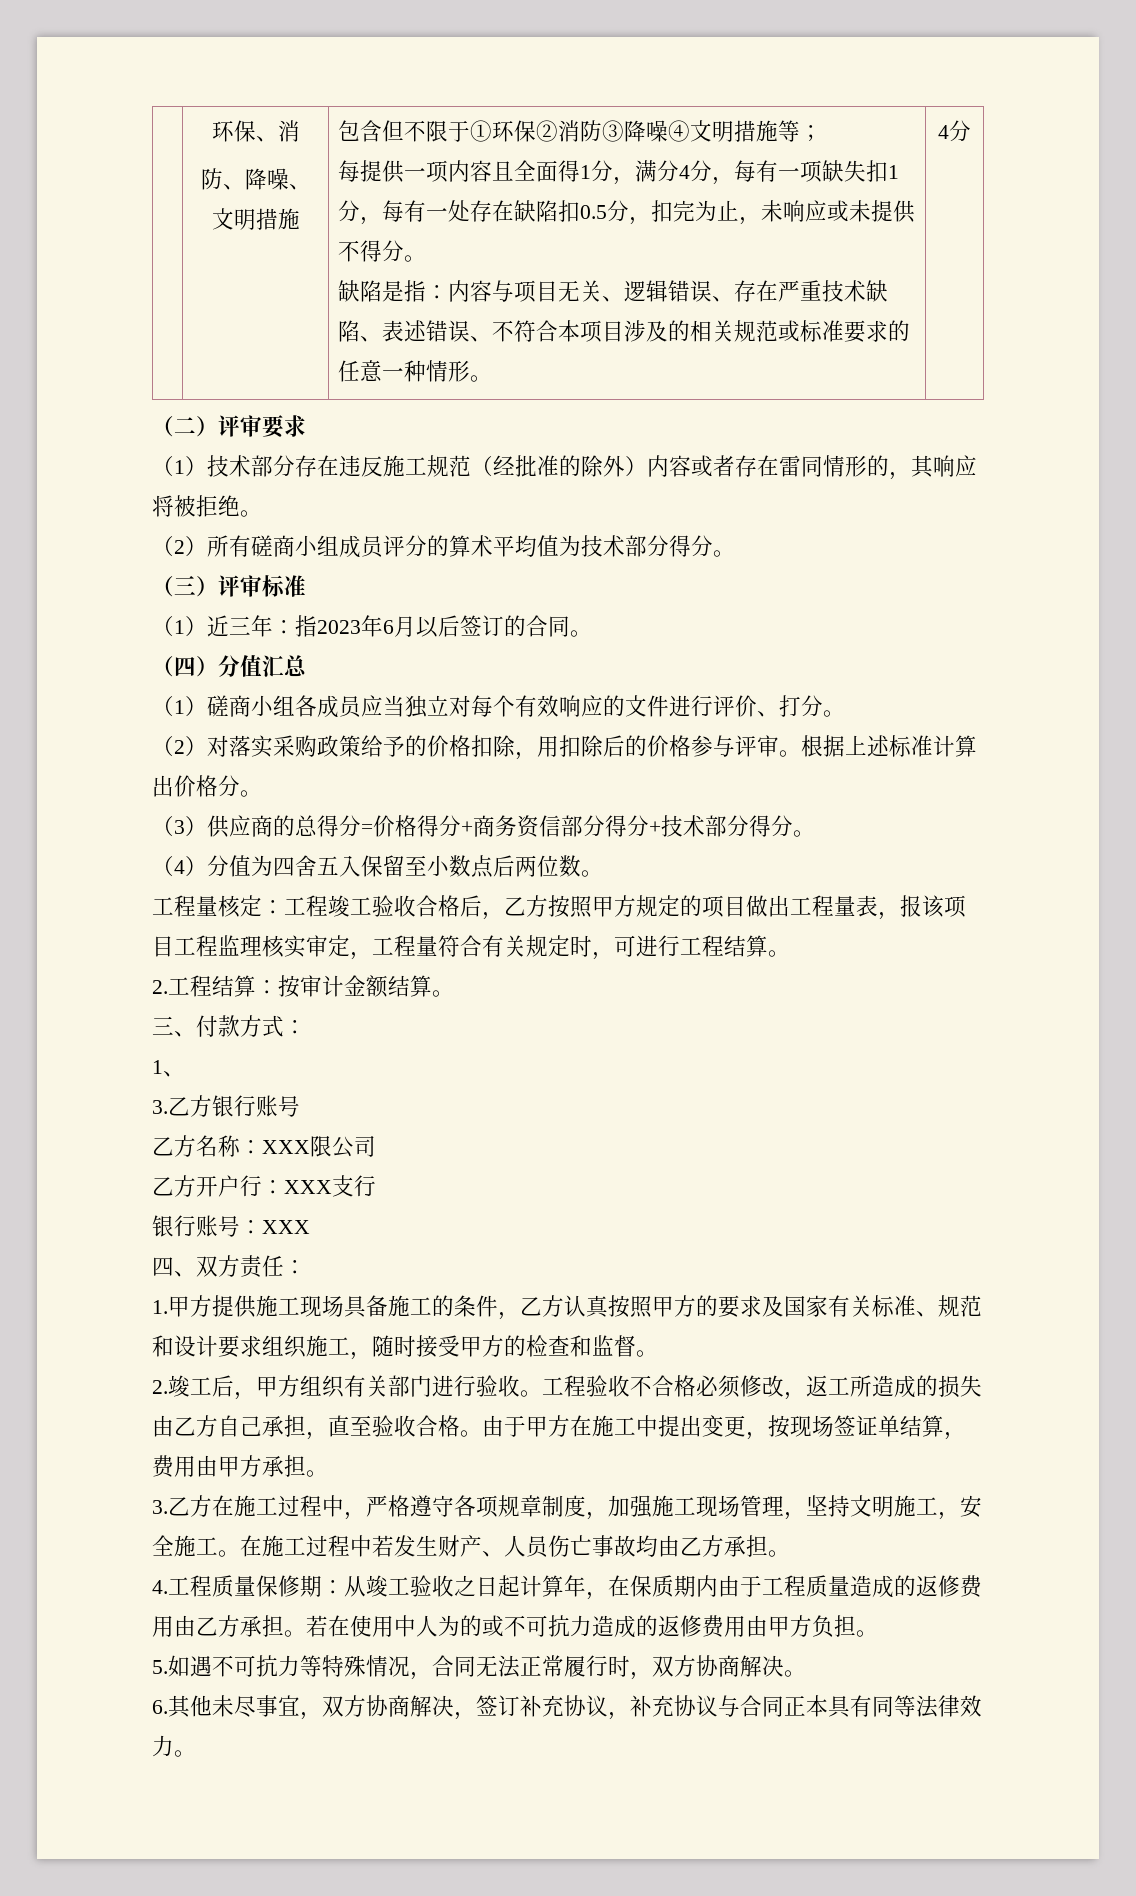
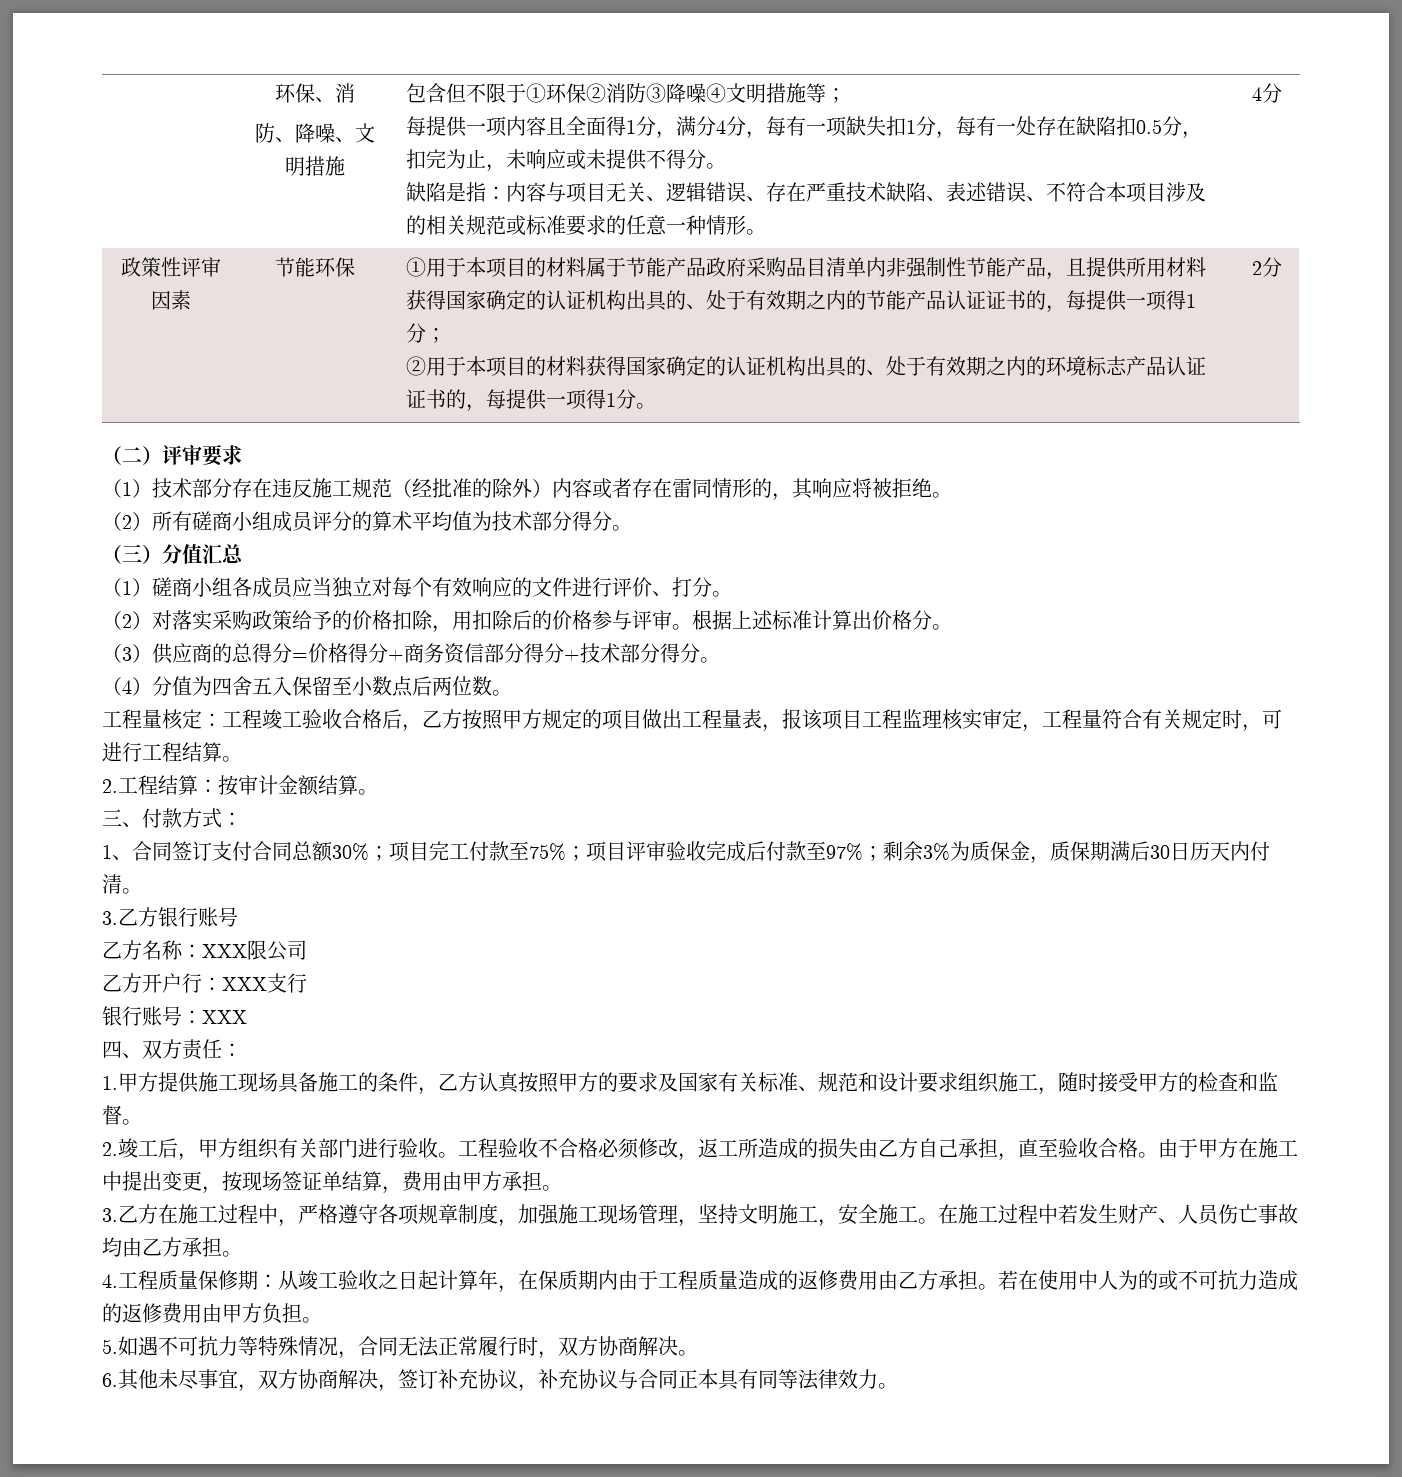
+ 政策性评审因素 | 节能环保 | ①用于本项目的材料属于节能产品政府采购品目清单内非强制性节能产品，且提供所用材料获得国家确定的认证机构出具的、处于有效期之内的节能产品认证证书的，每提供一项得1分；
+ ②用于本项目的材料获得国家确定的认证机构出具的、处于有效期之内的环境标志产品认证证书的，每提供一项得1分。 | 2分
- （三）评审标准
- （1）近三年：指2023年6月以后签订的合同。
- （四）分值汇总
+ （三）分值汇总
- 1、
+ 1、合同签订支付合同总额30%；项目完工付款至75%；项目评审验收完成后付款至97%；剩余3%为质保金，质保期满后30日历天内付清。

